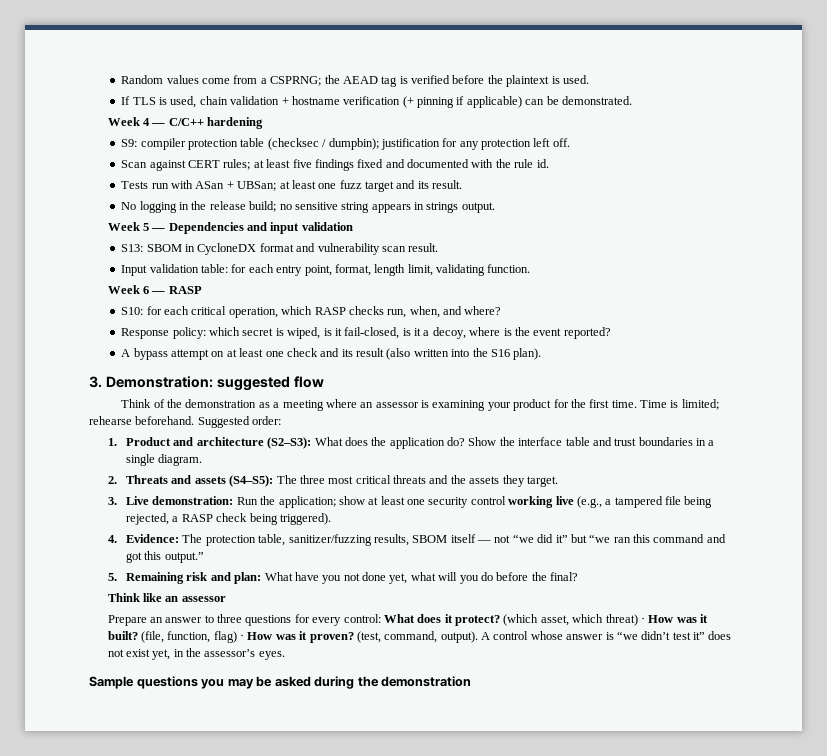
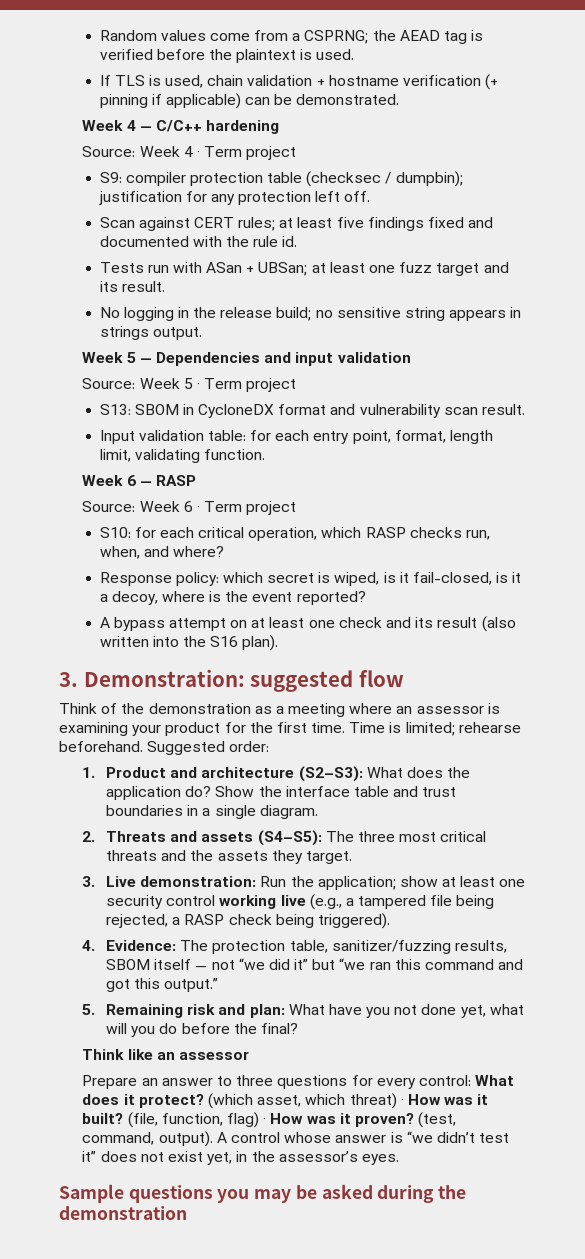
+ Source: Week 4 · Term project
+ Source: Week 5 · Term project
+ Source: Week 6 · Term project

